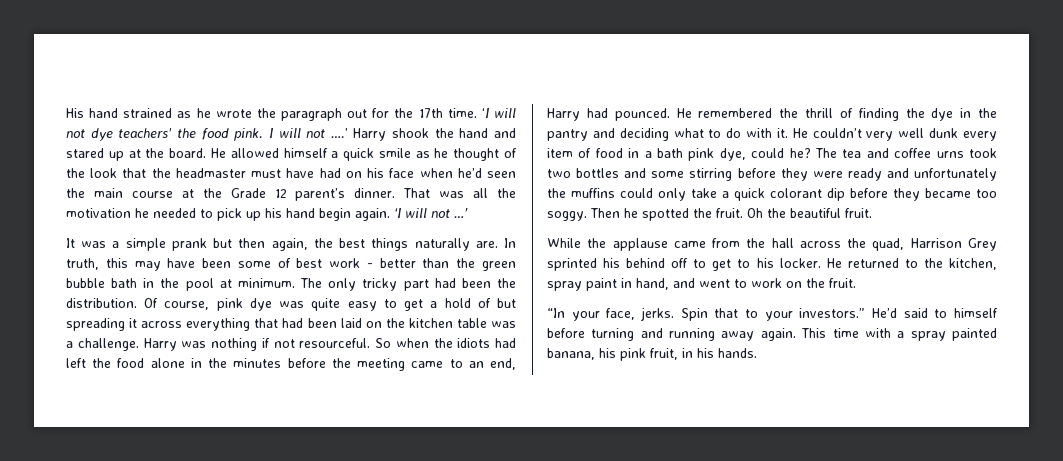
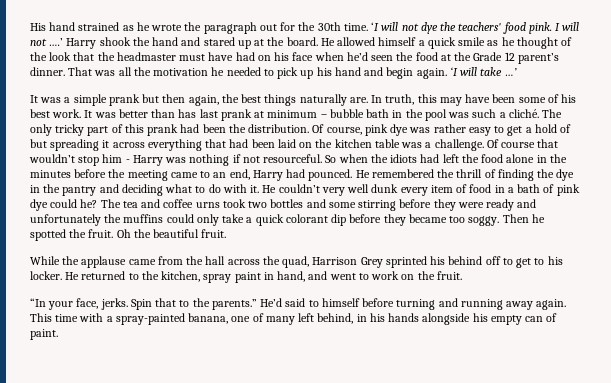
- His hand strained as he wrote the paragraph out for the 17th time.
+ His hand strained as he wrote the paragraph out for the 30th time.
- ‘I will not dye teachers' the food pink.
+ ‘I will not dye the teachers' food pink.
- He allowed himself a quick smile as he thought of the look that the headmaster must have had on his face when he’d seen the main course at the Grade 12 parent’s dinner.
+ He allowed himself a quick smile as he thought of the look that the headmaster must have had on his face when he’d seen the food at the Grade 12 parent’s dinner.
- That was all the motivation he needed to pick up his hand begin again.
+ That was all the motivation he needed to pick up his hand and begin again.
- ‘I will not …’
+ ‘I will take …’
- In truth, this may have been some of best work - better than the green bubble bath in the pool at minimum.
+ In truth, this may have been some of his best work. It was better than has last prank at minimum – bubble bath in the pool was such a cliché.
- The only tricky part had been the distribution.
+ The only tricky part of this prank had been the distribution.
- Of course, pink dye was quite easy to get a hold of but spreading it across everything that had been laid on the kitchen table was a challenge.
+ Of course, pink dye was rather easy to get a hold of but spreading it across everything that had been laid on the kitchen table was a challenge.
- Harry was nothing if not resourceful.
+ Of course that wouldn’t stop him - Harry was nothing if not resourceful.
- He couldn’t very well dunk every item of food in a bath pink dye, could he?
+ He couldn’t very well dunk every item of food in a bath of pink dye could he?
- Spin that to your investors.”
+ Spin that to the parents.”
- This time with a spray painted banana, his pink fruit, in his hands.
+ This time with a spray-painted banana, one of many left behind, in his hands alongside his empty can of paint.

